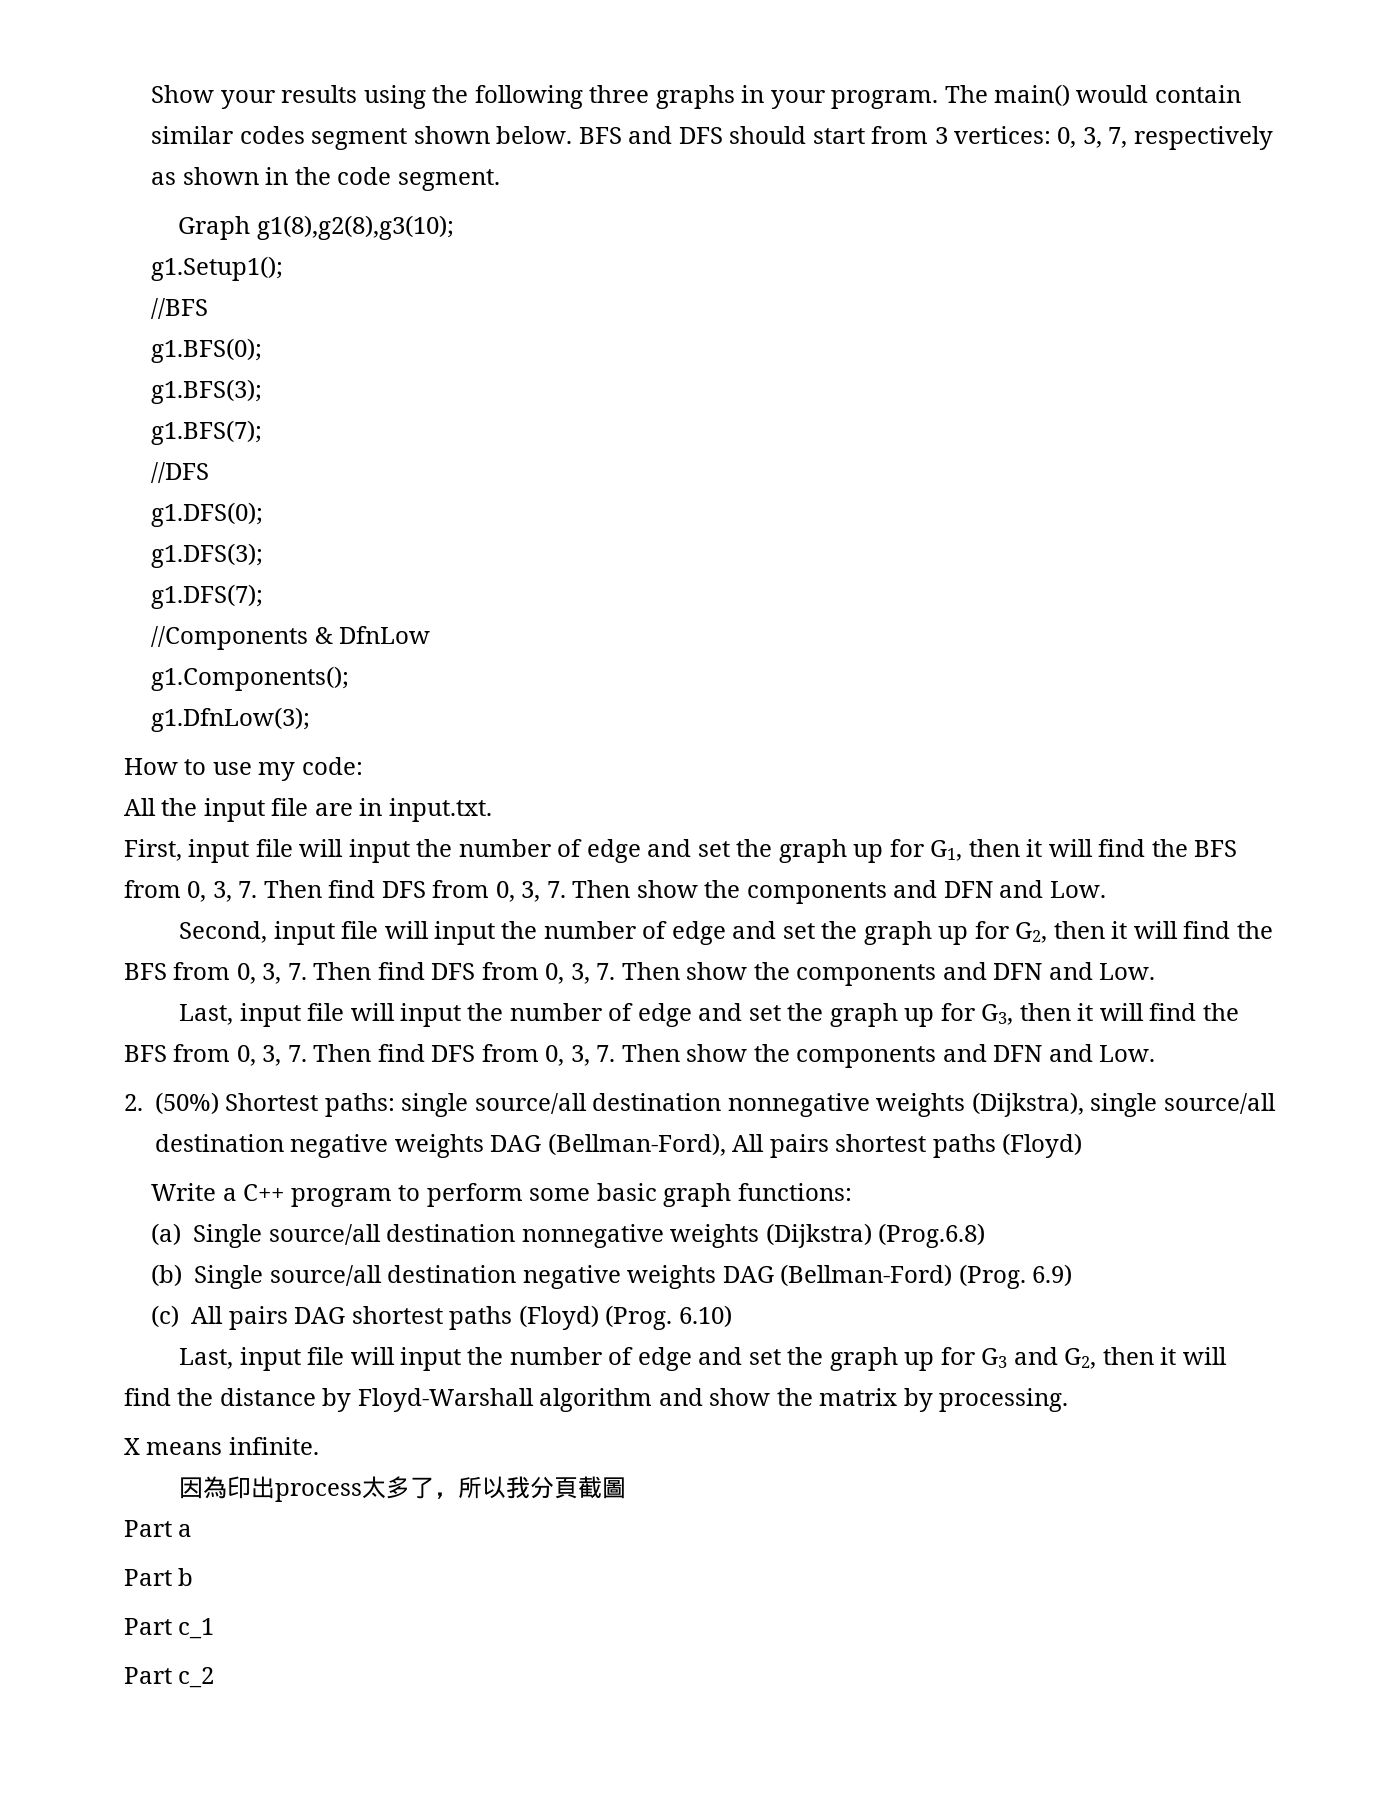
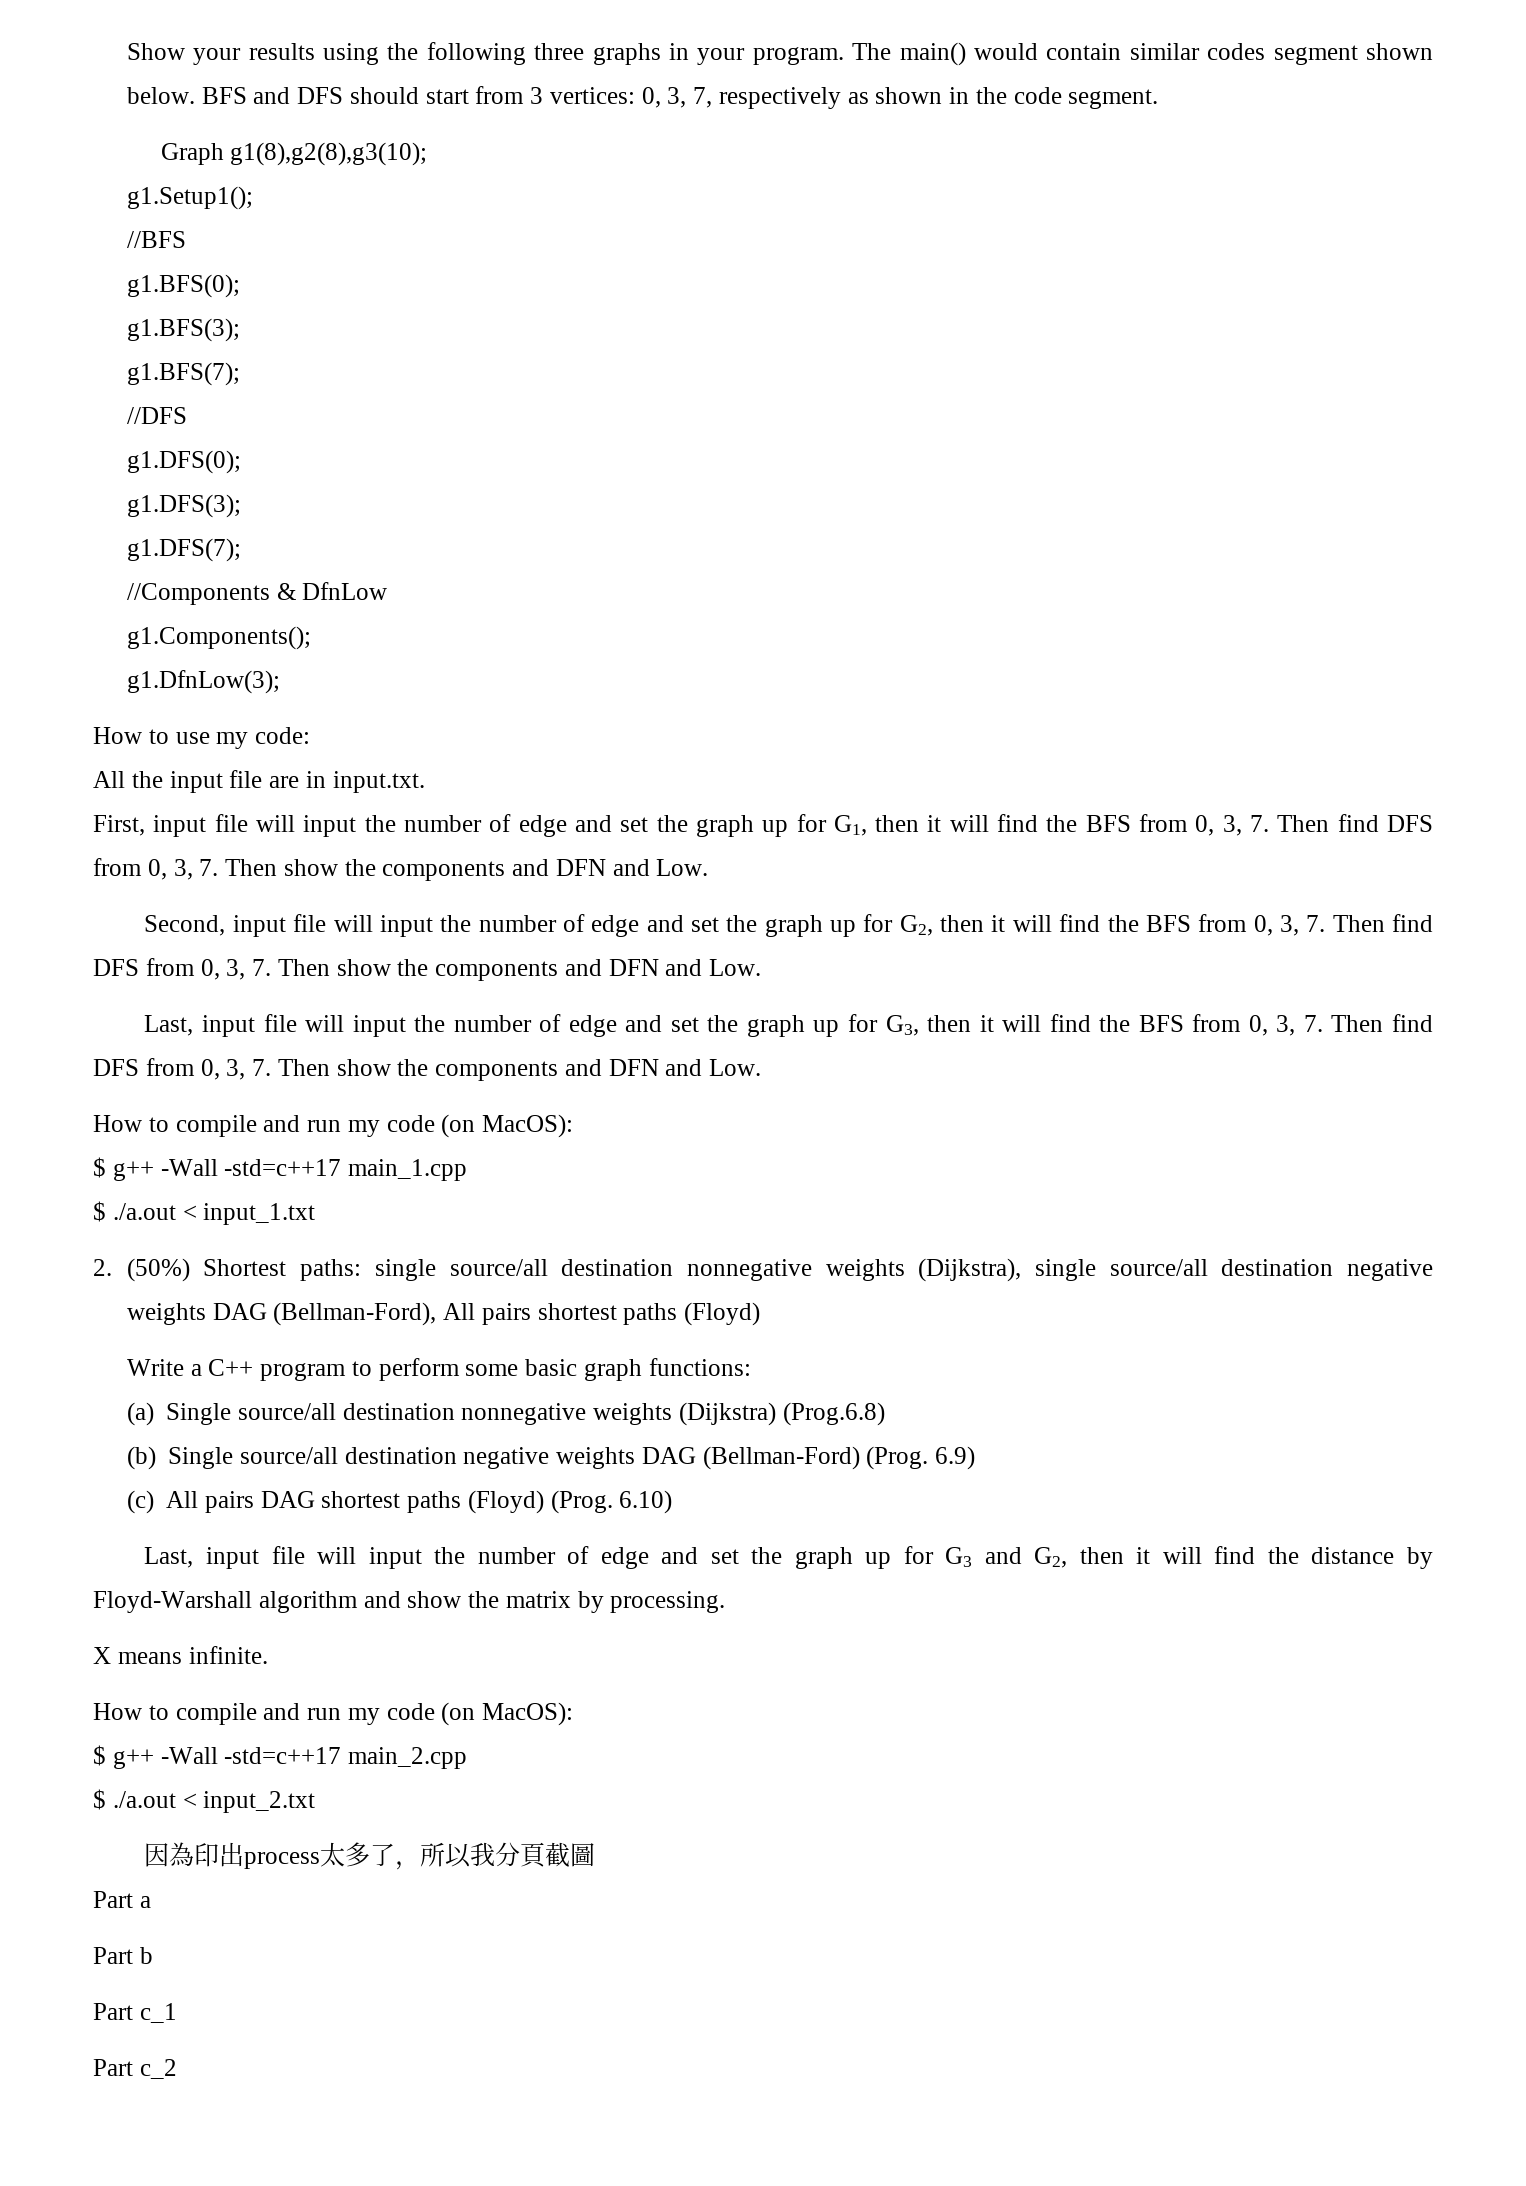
  Last, input file will input the number of edge and set the graph up for G3, then it will find the BFS from 0, 3, 7. Then find DFS from 0, 3, 7. Then show the components and DFN and Low.
+ How to compile and run my code (on MacOS):
+ $ g++ -Wall -std=c++17 main_1.cpp
+ $ ./a.out < input_1.txt
  X means infinite.
+ How to compile and run my code (on MacOS):
+ $ g++ -Wall -std=c++17 main_2.cpp
+ $ ./a.out < input_2.txt

